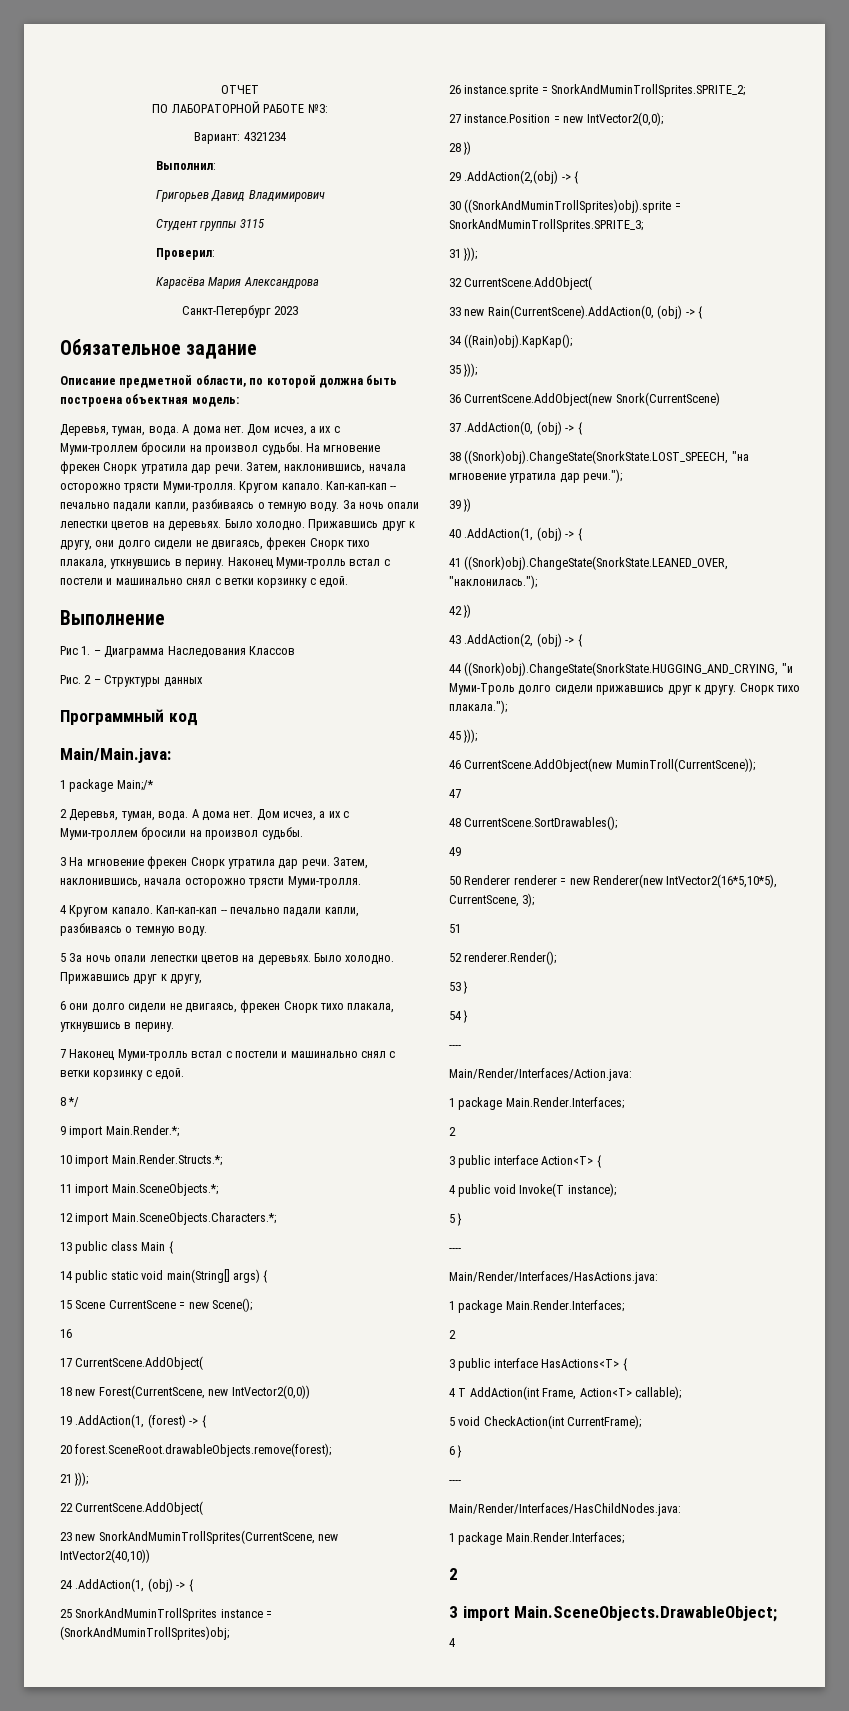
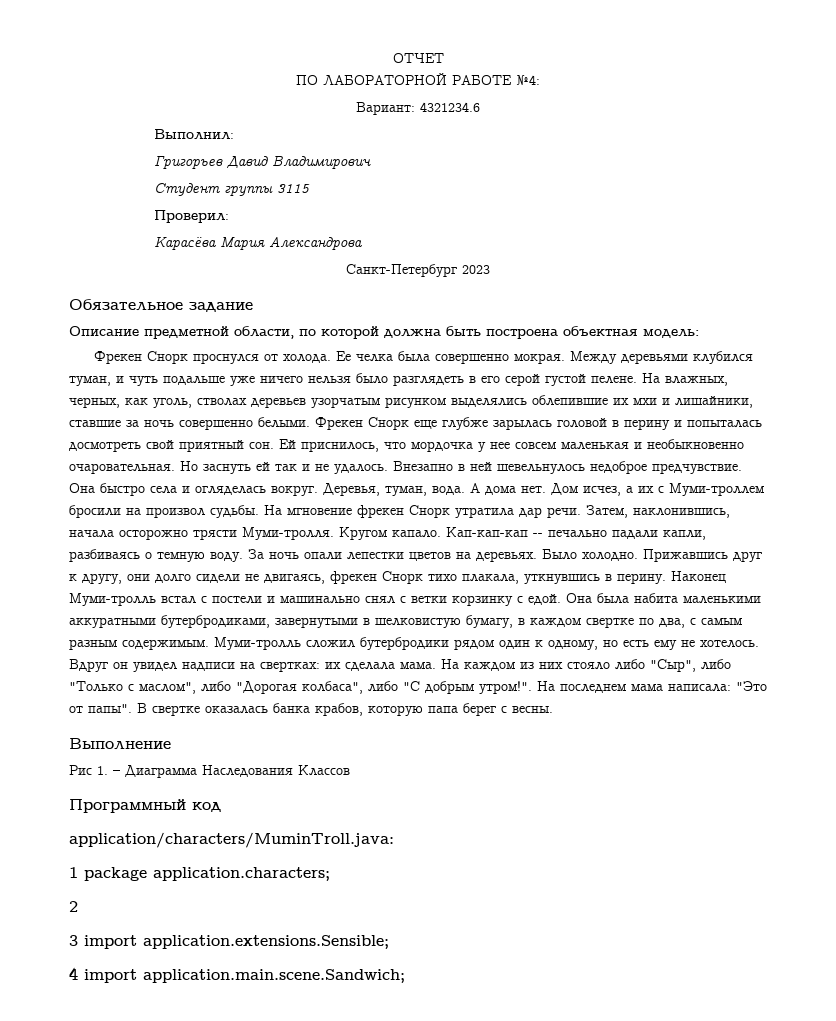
- ПО ЛАБОРАТОРНОЙ РАБОТЕ №3:
+ ПО ЛАБОРАТОРНОЙ РАБОТЕ №4:
- Вариант: 4321234
+ Вариант: 4321234.6
+ Фрекен Снорк проснулся от холода. Ее челка была совершенно мокрая. Между деревьями клубился туман, и чуть подальше уже ничего нельзя было разглядеть в его серой густой пелене. На влажных, черных, как уголь, стволах деревьев узорчатым рисунком выделялись облепившие их мхи и лишайники, ставшие за ночь совершенно белыми. Фрекен Снорк еще глубже зарылась головой в перину и попыталась досмотреть свой приятный сон. Ей приснилось, что мордочка у нее совсем маленькая и необыкновенно очаровательная. Но заснуть ей так и не удалось. Внезапно в ней шевельнулось недоброе предчувствие. Она быстро села и огляделась вокруг.
+ Она была набита маленькими аккуратными бутербродиками, завернутыми в шелковистую бумагу, в каждом свертке по два, с самым разным содержимым. Муми-тролль сложил бутербродики рядом один к одному, но есть ему не хотелось. Вдруг он увидел надписи на свертках: их сделала мама. На каждом из них стояло либо "Сыр", либо "Только с маслом", либо "Дорогая колбаса", либо "С добрым утром!". На последнем мама написала: "Это от папы". В свертке оказалась банка крабов, которую папа берег с весны.
- Рис. 2 – Структуры данных
- Main/Main.java:
- 1 package Main;/*
- 2 Деревья, туман, вода. А дома нет. Дом исчез, а их с Муми-троллем бросили на произвол судьбы.
- 3 На мгновение фрекен Снорк утратила дар речи. Затем, наклонившись, начала осторожно трясти Муми-тролля.
- 4 Кругом капало. Кап-кап-кап -- печально падали капли, разбиваясь о темную воду.
- 5 За ночь опали лепестки цветов на деревьях. Было холодно. Прижавшись друг к другу,
- 6 они долго сидели не двигаясь, фрекен Снорк тихо плакала, уткнувшись в перину.
- 7 Наконец Муми-тролль встал с постели и машинально снял с ветки корзинку с едой.
- 8 */
- 9 import Main.Render.*;
- 10 import Main.Render.Structs.*;
- 11 import Main.SceneObjects.*;
- 12 import Main.SceneObjects.Characters.*;
- 13 public class Main {
- 14 public static void main(String[] args) {
- 15 Scene CurrentScene = new Scene();
- 16
- 17 CurrentScene.AddObject(
- 18 new Forest(CurrentScene, new IntVector2(0,0))
- 19 .AddAction(1, (forest) -> {
- 20 forest.SceneRoot.drawableObjects.remove(forest);
- 21 }));
- 22 CurrentScene.AddObject(
- 23 new SnorkAndMuminTrollSprites(CurrentScene, new IntVector2(40,10))
- 24 .AddAction(1, (obj) -> {
- 25 SnorkAndMuminTrollSprites instance = (SnorkAndMuminTrollSprites)obj;
- 26 instance.sprite = SnorkAndMuminTrollSprites.SPRITE_2;
- 27 instance.Position = new IntVector2(0,0);
- 28 })
- 29 .AddAction(2,(obj) -> {
- 30 ((SnorkAndMuminTrollSprites)obj).sprite = SnorkAndMuminTrollSprites.SPRITE_3;
- 31 }));
- 32 CurrentScene.AddObject(
- 33 new Rain(CurrentScene).AddAction(0, (obj) -> {
- 34 ((Rain)obj).KapKap();
- 35 }));
- 36 CurrentScene.AddObject(new Snork(CurrentScene)
- 37 .AddAction(0, (obj) -> {
- 38 ((Snork)obj).ChangeState(SnorkState.LOST_SPEECH, "на мгновение утратила дар речи.");
- 39 })
- 40 .AddAction(1, (obj) -> {
- 41 ((Snork)obj).ChangeState(SnorkState.LEANED_OVER, "наклонилась.");
- 42 })
- 43 .AddAction(2, (obj) -> {
- 44 ((Snork)obj).ChangeState(SnorkState.HUGGING_AND_CRYING, "и Муми-Троль долго сидели прижавшись друг к другу. Снорк тихо плакала.");
- 45 }));
- 46 CurrentScene.AddObject(new MuminTroll(CurrentScene));
- 47
- 48 CurrentScene.SortDrawables();
- 49
- 50 Renderer renderer = new Renderer(new IntVector2(16*5,10*5), CurrentScene, 3);
- 51
- 52 renderer.Render();
- 53 }
- 54 }
- ----
- Main/Render/Interfaces/Action.java:
- 1 package Main.Render.Interfaces;
- 2
- 3 public interface Action<T> {
- 4 public void Invoke(T instance);
- 5 }
- ----
- Main/Render/Interfaces/HasActions.java:
- 1 package Main.Render.Interfaces;
- 2
- 3 public interface HasActions<T> {
- 4 T AddAction(int Frame, Action<T> callable);
- 5 void CheckAction(int CurrentFrame);
- 6 }
- ----
- Main/Render/Interfaces/HasChildNodes.java:
- 1 package Main.Render.Interfaces;
+ application/characters/MuminTroll.java:
+ 1 package application.characters;
- 3 import Main.SceneObjects.DrawableObject;
- 4
+ 3 import application.extensions.Sensible;
+ 4 import application.main.scene.Sandwich;

